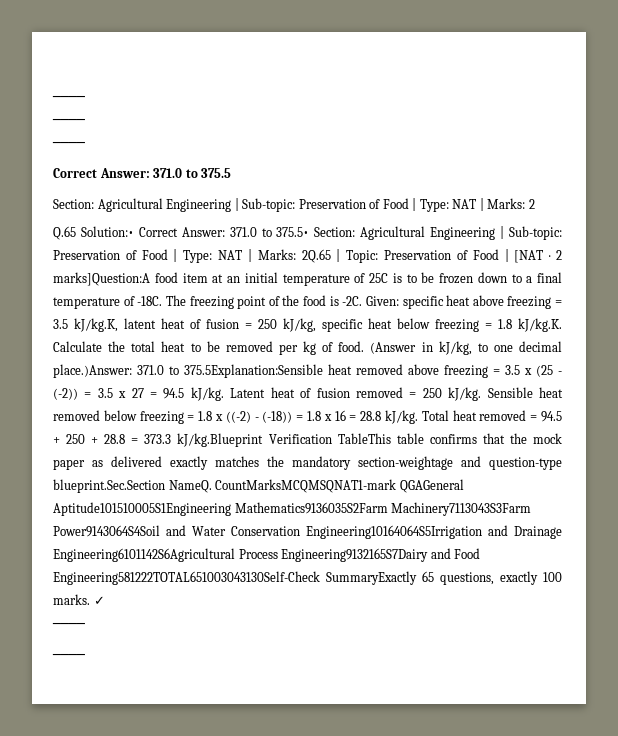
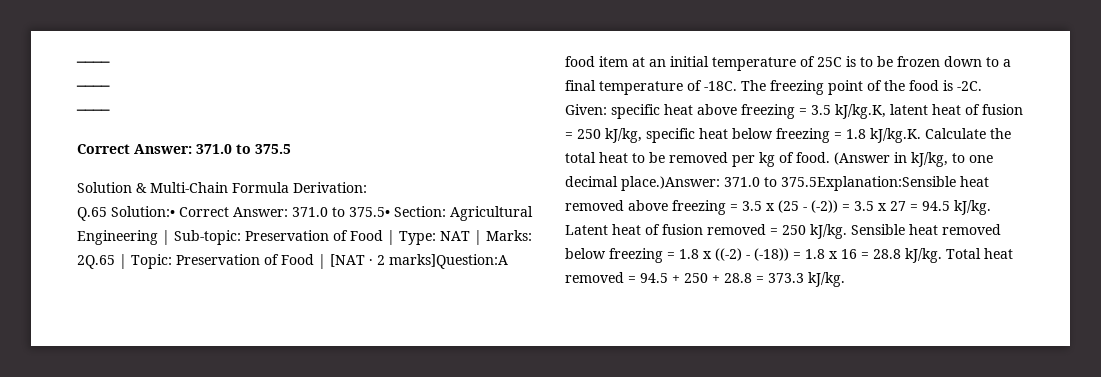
- Section: Agricultural Engineering | Sub-topic: Preservation of Food | Type: NAT | Marks: 2
+ Solution & Multi-Chain Formula Derivation:
- Total heat removed = 94.5 + 250 + 28.8 = 373.3 kJ/kg.Blueprint Verification TableThis table confirms that the mock paper as delivered exactly matches the mandatory section-weightage and question-type blueprint.Sec.Section NameQ. CountMarksMCQMSQNAT1-mark QGAGeneral Aptitude101510005S1Engineering Mathematics9136035S2Farm Machinery7113043S3Farm Power9143064S4Soil and Water Conservation Engineering10164064S5Irrigation and Drainage Engineering6101142S6Agricultural Process Engineering9132165S7Dairy and Food Engineering581222TOTAL651003043130Self-Check SummaryExactly 65 questions, exactly 100 marks. ✓
- ────
- ────
+ Total heat removed = 94.5 + 250 + 28.8 = 373.3 kJ/kg.

